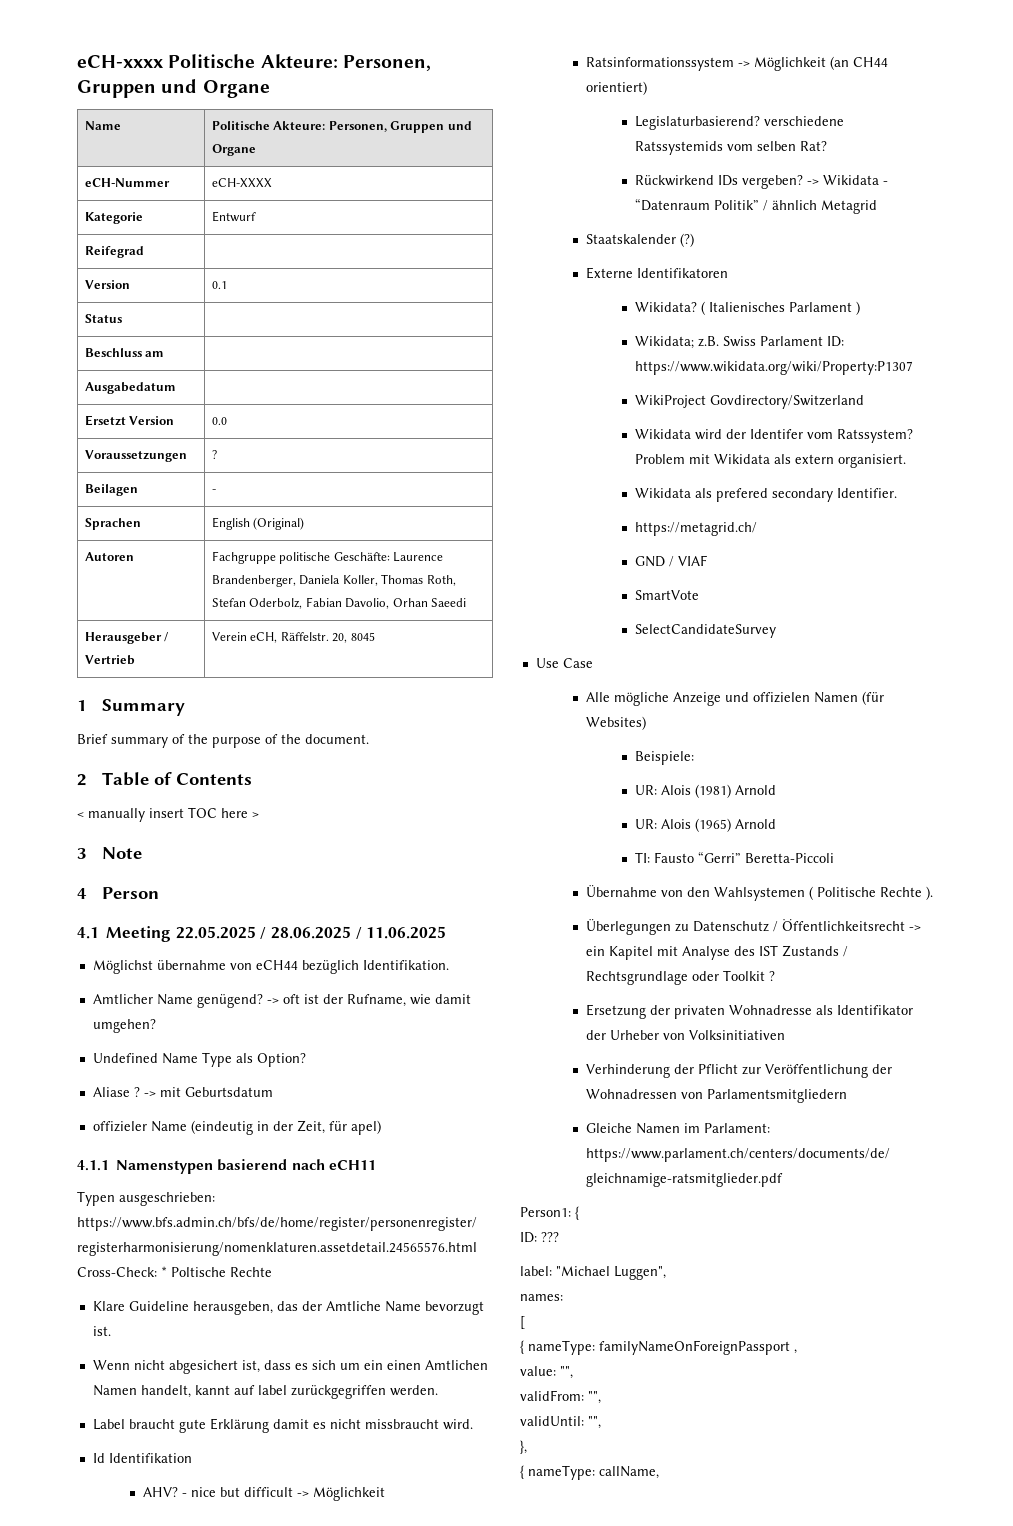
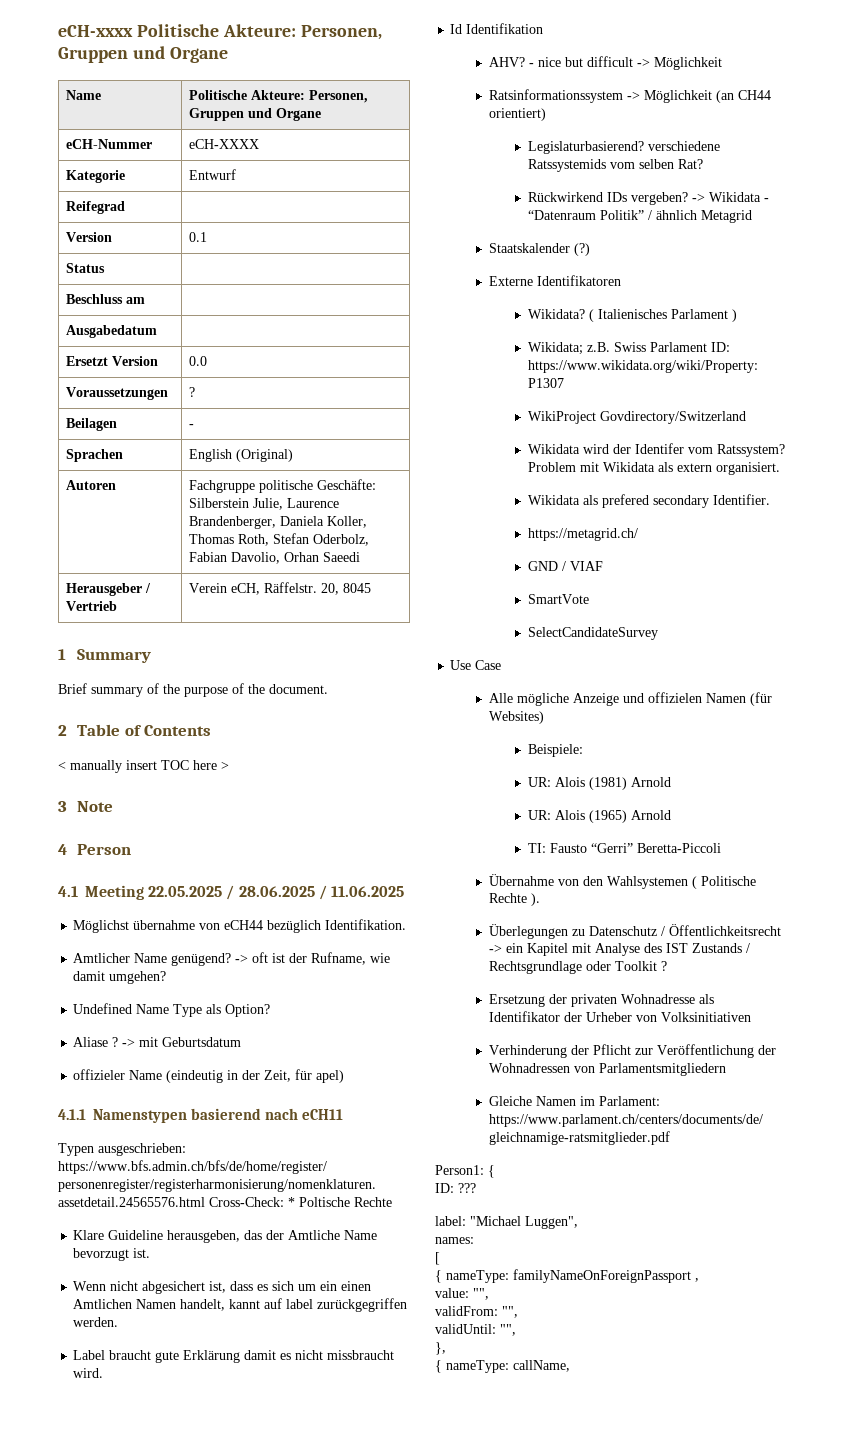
- Autoren | Fachgruppe politische Geschäfte: Laurence Brandenberger, Daniela Koller, Thomas Roth, Stefan Oderbolz, Fabian Davolio, Orhan Saeedi
+ Autoren | Fachgruppe politische Geschäfte: Silberstein Julie, Laurence Brandenberger, Daniela Koller, Thomas Roth, Stefan Oderbolz, Fabian Davolio, Orhan Saeedi

